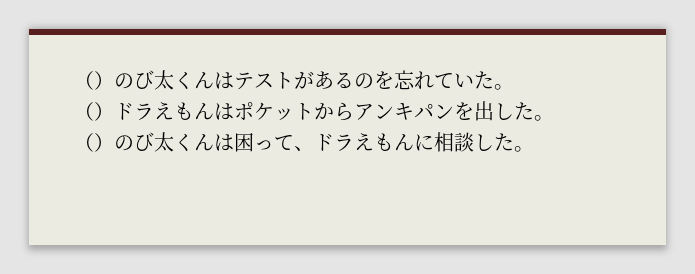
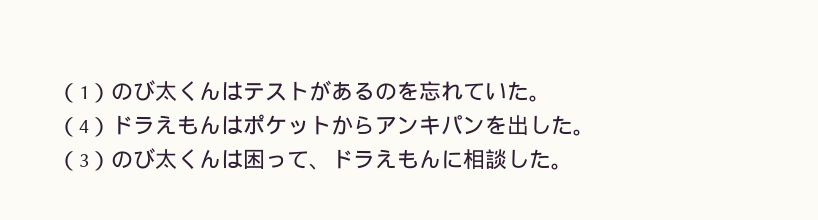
- （）のび太くんはテストがあるのを忘れていた。
+ （1）のび太くんはテストがあるのを忘れていた。
- （）ドラえもんはポケットからアンキパンを出した。
+ （4）ドラえもんはポケットからアンキパンを出した。
- （）のび太くんは困って、ドラえもんに相談した。
+ （3）のび太くんは困って、ドラえもんに相談した。

